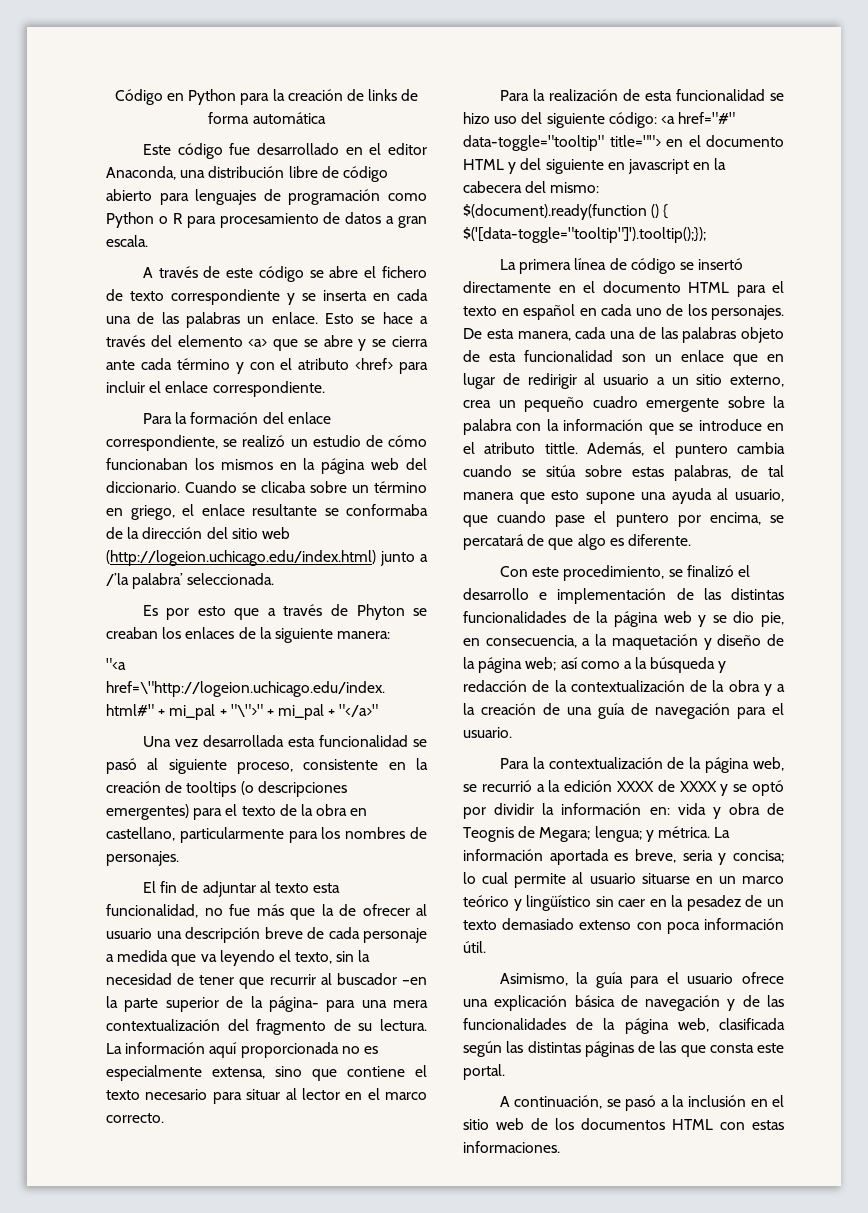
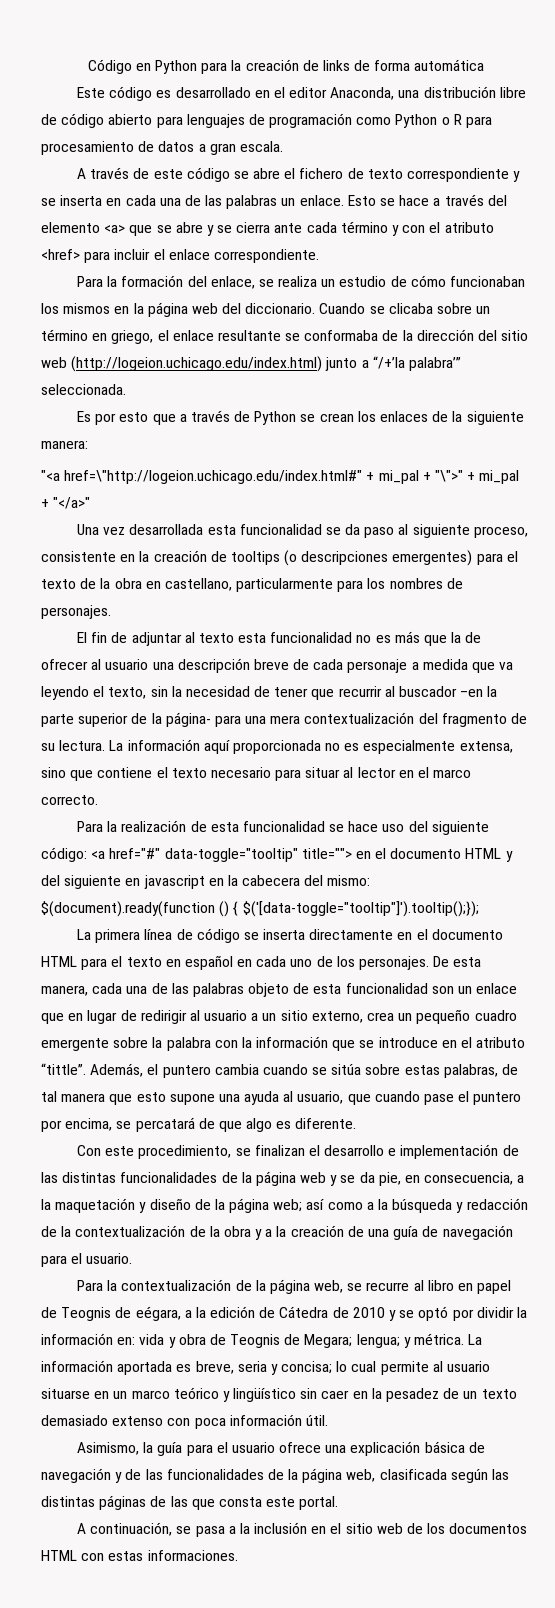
- Este código fue desarrollado en el editor Anaconda, una distribución libre de código abierto para lenguajes de programación como Python o R para procesamiento de datos a gran escala.
+ Este código es desarrollado en el editor Anaconda, una distribución libre de código abierto para lenguajes de programación como Python o R para procesamiento de datos a gran escala.
- Para la formación del enlace correspondiente, se realizó un estudio de cómo funcionaban los mismos en la página web del diccionario.
+ Para la formación del enlace, se realiza un estudio de cómo funcionaban los mismos en la página web del diccionario.
- Cuando se clicaba sobre un término en griego, el enlace resultante se conformaba de la dirección del sitio web (http://logeion.uchicago.edu/index.html) junto a /’la palabra’ seleccionada.
+ Cuando se clicaba sobre un término en griego, el enlace resultante se conformaba de la dirección del sitio web (http://logeion.uchicago.edu/index.html) junto a “/+’la palabra’” seleccionada.
- Es por esto que a través de Phyton se creaban los enlaces de la siguiente manera:
+ Es por esto que a través de Python se crean los enlaces de la siguiente manera:
- Una vez desarrollada esta funcionalidad se pasó al siguiente proceso, consistente en la creación de tooltips (o descripciones emergentes) para el texto de la obra en castellano, particularmente para los nombres de personajes.
+ Una vez desarrollada esta funcionalidad se da paso al siguiente proceso, consistente en la creación de tooltips (o descripciones emergentes) para el texto de la obra en castellano, particularmente para los nombres de personajes.
- El fin de adjuntar al texto esta funcionalidad, no fue más que la de ofrecer al usuario una descripción breve de cada personaje a medida que va leyendo el texto, sin la necesidad de tener que recurrir al buscador –en la parte superior de la página- para una mera contextualización del fragmento de su lectura.
+ El fin de adjuntar al texto esta funcionalidad no es más que la de ofrecer al usuario una descripción breve de cada personaje a medida que va leyendo el texto, sin la necesidad de tener que recurrir al buscador –en la parte superior de la página- para una mera contextualización del fragmento de su lectura.
- Para la realización de esta funcionalidad se hizo uso del siguiente código: <a href="#" data-toggle="tooltip" title=""> en el documento HTML y del siguiente en javascript en la cabecera del mismo: $(document).ready(function () { $('[data-toggle="tooltip"]').tooltip();});
+ Para la realización de esta funcionalidad se hace uso del siguiente código: <a href="#" data-toggle="tooltip" title=""> en el documento HTML y del siguiente en javascript en la cabecera del mismo: $(document).ready(function () { $('[data-toggle="tooltip"]').tooltip();});
- La primera línea de código se insertó directamente en el documento HTML para el texto en español en cada uno de los personajes.
+ La primera línea de código se inserta directamente en el documento HTML para el texto en español en cada uno de los personajes.
- De esta manera, cada una de las palabras objeto de esta funcionalidad son un enlace que en lugar de redirigir al usuario a un sitio externo, crea un pequeño cuadro emergente sobre la palabra con la información que se introduce en el atributo tittle.
+ De esta manera, cada una de las palabras objeto de esta funcionalidad son un enlace que en lugar de redirigir al usuario a un sitio externo, crea un pequeño cuadro emergente sobre la palabra con la información que se introduce en el atributo “tittle”.
- Con este procedimiento, se finalizó el desarrollo e implementación de las distintas funcionalidades de la página web y se dio pie, en consecuencia, a la maquetación y diseño de la página web; así como a la búsqueda y redacción de la contextualización de la obra y a la creación de una guía de navegación para el usuario.
+ Con este procedimiento, se finalizan el desarrollo e implementación de las distintas funcionalidades de la página web y se da pie, en consecuencia, a la maquetación y diseño de la página web; así como a la búsqueda y redacción de la contextualización de la obra y a la creación de una guía de navegación para el usuario.
- Para la contextualización de la página web, se recurrió a la edición XXXX de XXXX y se optó por dividir la información en: vida y obra de Teognis de Megara; lengua; y métrica.
+ Para la contextualización de la página web, se recurre al libro en papel de Teognis de eégara, a la edición de Cátedra de 2010 y se optó por dividir la información en: vida y obra de Teognis de Megara; lengua; y métrica.
- A continuación, se pasó a la inclusión en el sitio web de los documentos HTML con estas informaciones.
+ A continuación, se pasa a la inclusión en el sitio web de los documentos HTML con estas informaciones.

